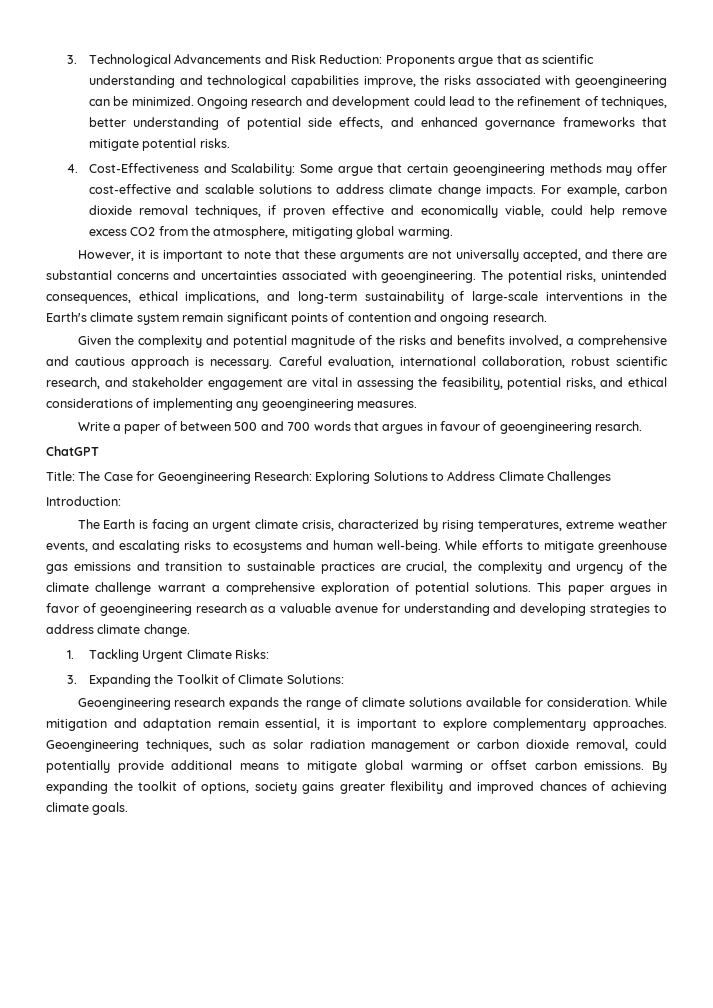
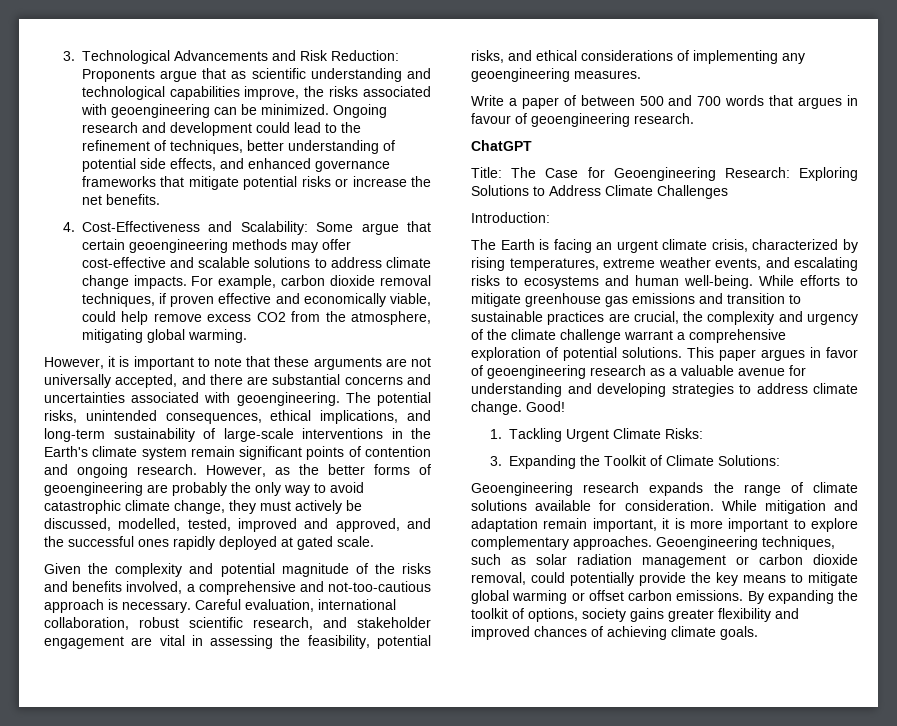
- Ongoing research and development could lead to the refinement of techniques, better understanding of potential side effects, and enhanced governance frameworks that mitigate potential risks.
+ Ongoing research and development could lead to the refinement of techniques, better understanding of potential side effects, and enhanced governance frameworks that mitigate potential risks or increase the net benefits.
+ However, as the better forms of geoengineering are probably the only way to avoid catastrophic climate change, they must actively be discussed, modelled, tested, improved and approved, and the successful ones rapidly deployed at gated scale.
- Given the complexity and potential magnitude of the risks and benefits involved, a comprehensive and cautious approach is necessary.
+ Given the complexity and potential magnitude of the risks and benefits involved, a comprehensive and not-too-cautious approach is necessary.
- Write a paper of between 500 and 700 words that argues in favour of geoengineering resarch.
+ Write a paper of between 500 and 700 words that argues in favour of geoengineering research.
+ Good!
- While mitigation and adaptation remain essential, it is important to explore complementary approaches.
+ While mitigation and adaptation remain important, it is more important to explore complementary approaches.
- Geoengineering techniques, such as solar radiation management or carbon dioxide removal, could potentially provide additional means to mitigate global warming or offset carbon emissions.
+ Geoengineering techniques, such as solar radiation management or carbon dioxide removal, could potentially provide the key means to mitigate global warming or offset carbon emissions.

